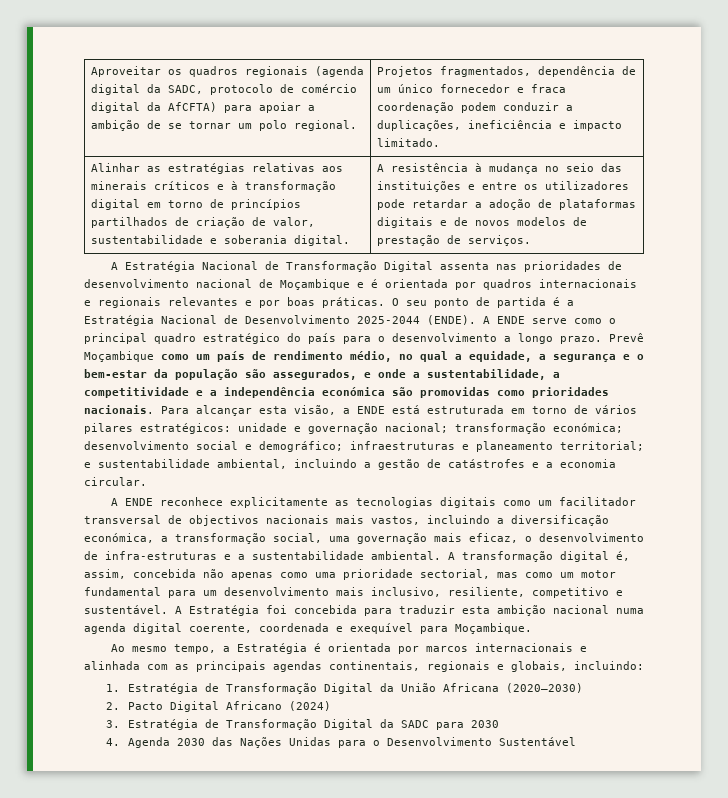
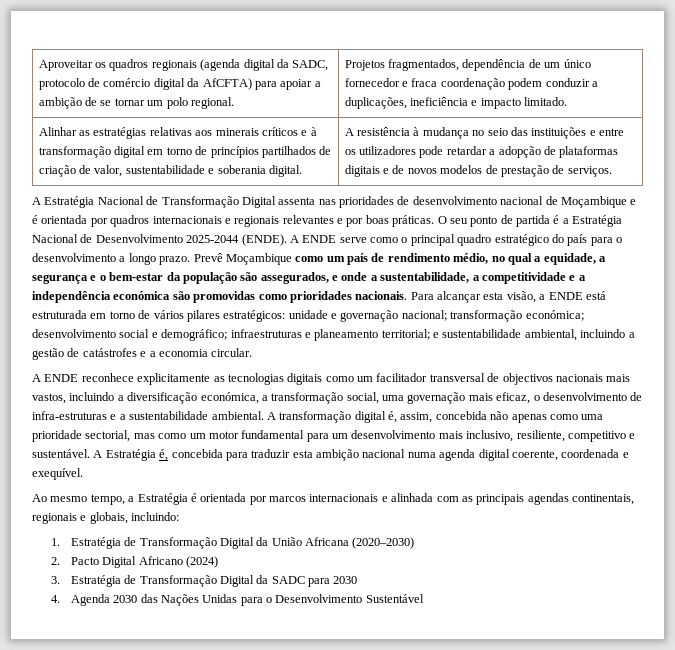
- A resistência à mudança no seio das instituições e entre os utilizadores pode retardar a adoção de plataformas digitais e de novos modelos de prestação de serviços.
+ A resistência à mudança no seio das instituições e entre os utilizadores pode retardar a adopção de plataformas digitais e de novos modelos de prestação de serviços.
- A Estratégia foi concebida para traduzir esta ambição nacional numa agenda digital coerente, coordenada e exequível para Moçambique.
+ A Estratégia é, concebida para traduzir esta ambição nacional numa agenda digital coerente, coordenada e exequível.

